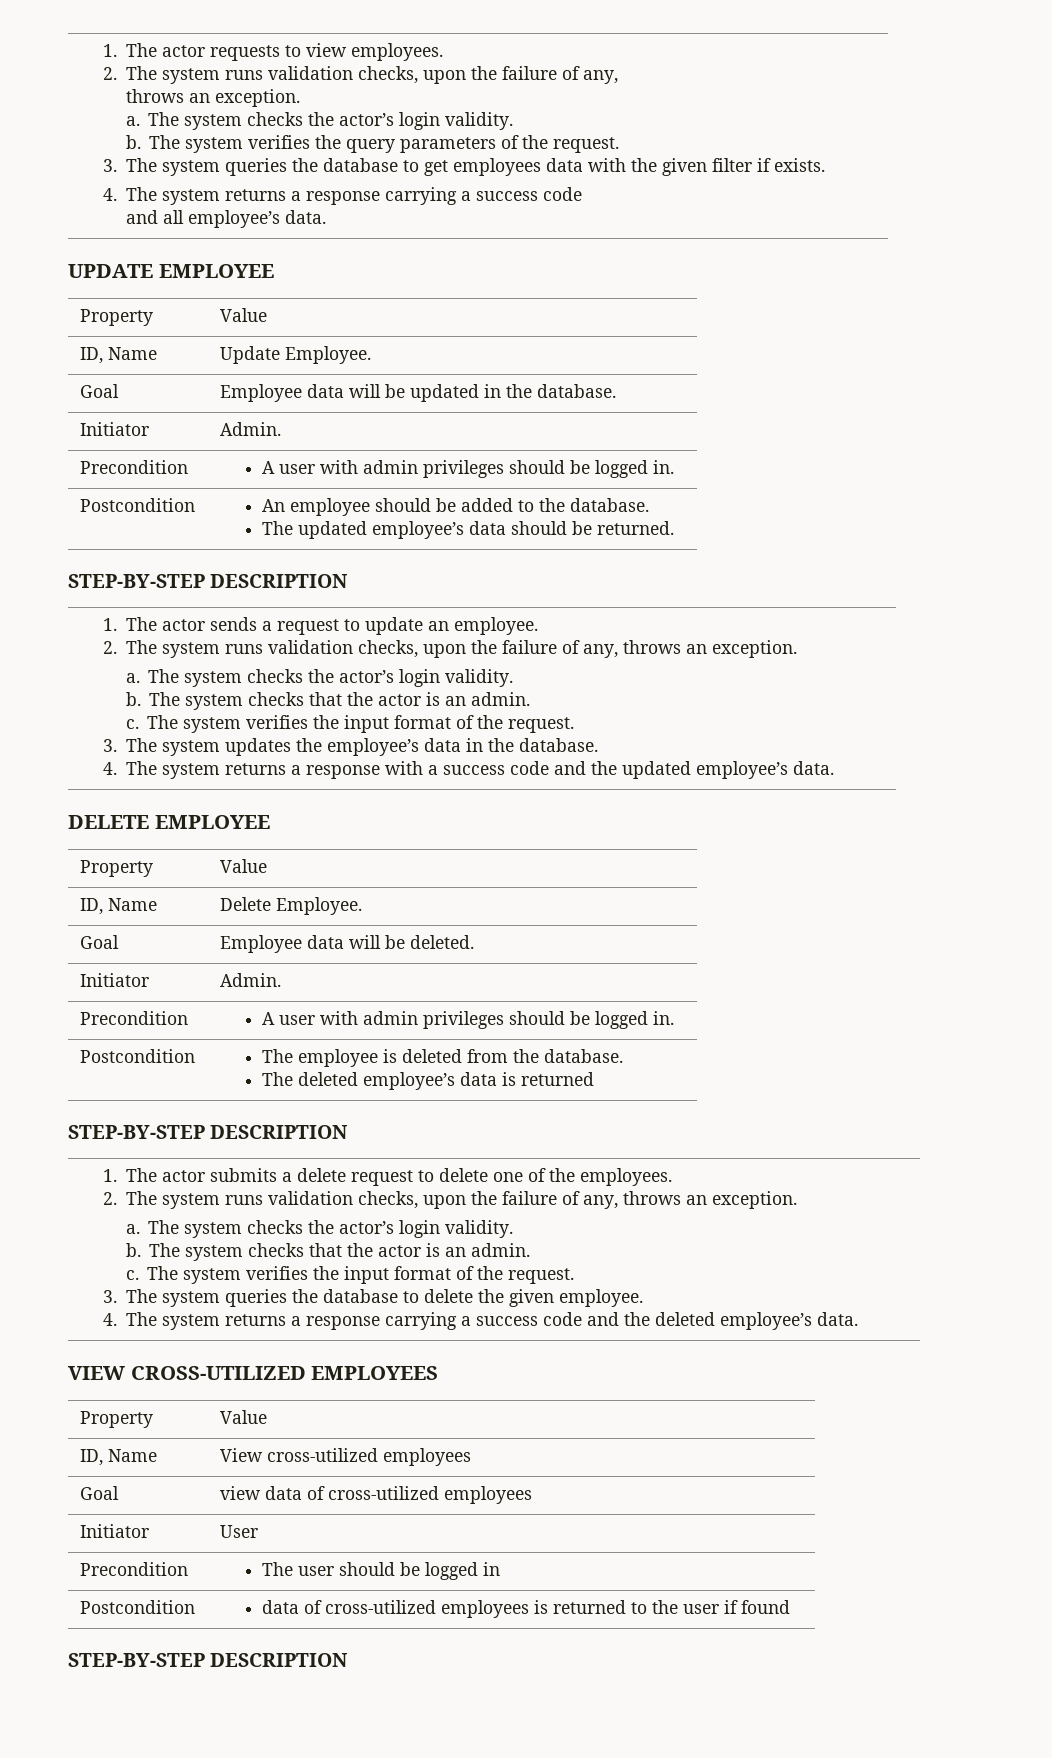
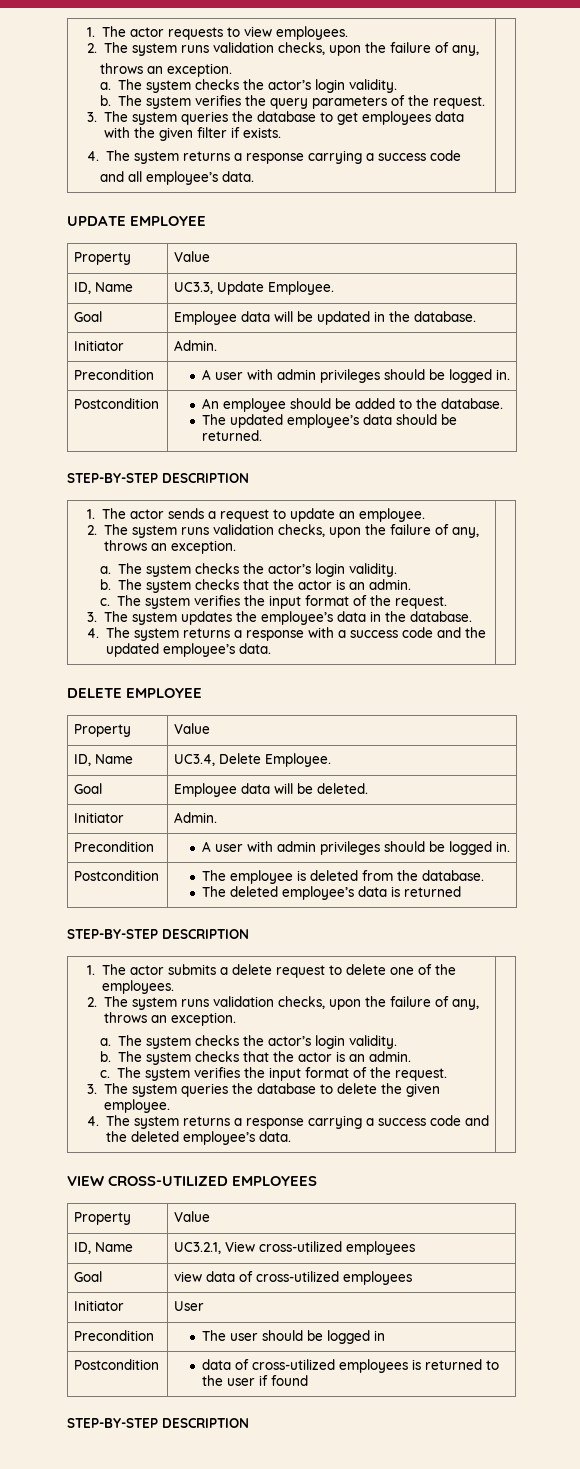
- ID, Name | Update Employee.
+ ID, Name | UC3.3, Update Employee.
- ID, Name | Delete Employee.
+ ID, Name | UC3.4, Delete Employee.
- ID, Name | View cross-utilized employees
+ ID, Name | UC3.2.1, View cross-utilized employees

